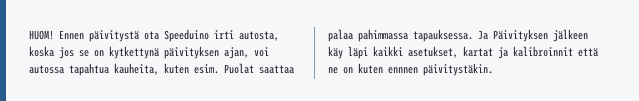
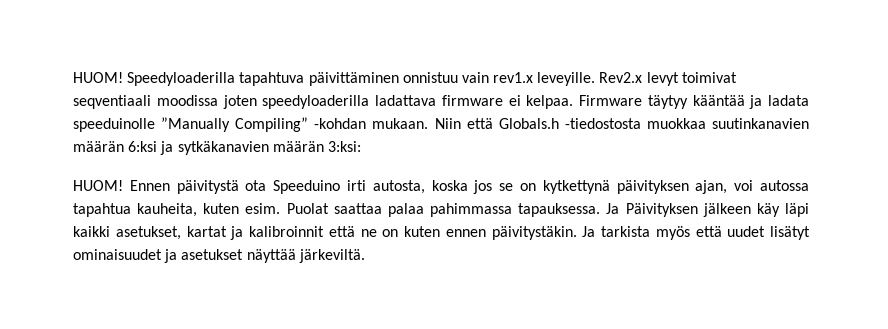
+ HUOM! Speedyloaderilla tapahtuva päivittäminen onnistuu vain rev1.x leveyille. Rev2.x levyt toimivat seqventiaali moodissa joten speedyloaderilla ladattava firmware ei kelpaa. Firmware täytyy kääntää ja ladata speeduinolle ”Manually Compiling” -kohdan mukaan. Niin että Globals.h -tiedostosta muokkaa suutinkanavien määrän 6:ksi ja sytkäkanavien määrän 3:ksi:
- Ja Päivityksen jälkeen käy läpi kaikki asetukset, kartat ja kalibroinnit että ne on kuten ennnen päivitystäkin.
+ Ja Päivityksen jälkeen käy läpi kaikki asetukset, kartat ja kalibroinnit että ne on kuten ennen päivitystäkin. Ja tarkista myös että uudet lisätyt ominaisuudet ja asetukset näyttää järkeviltä.

